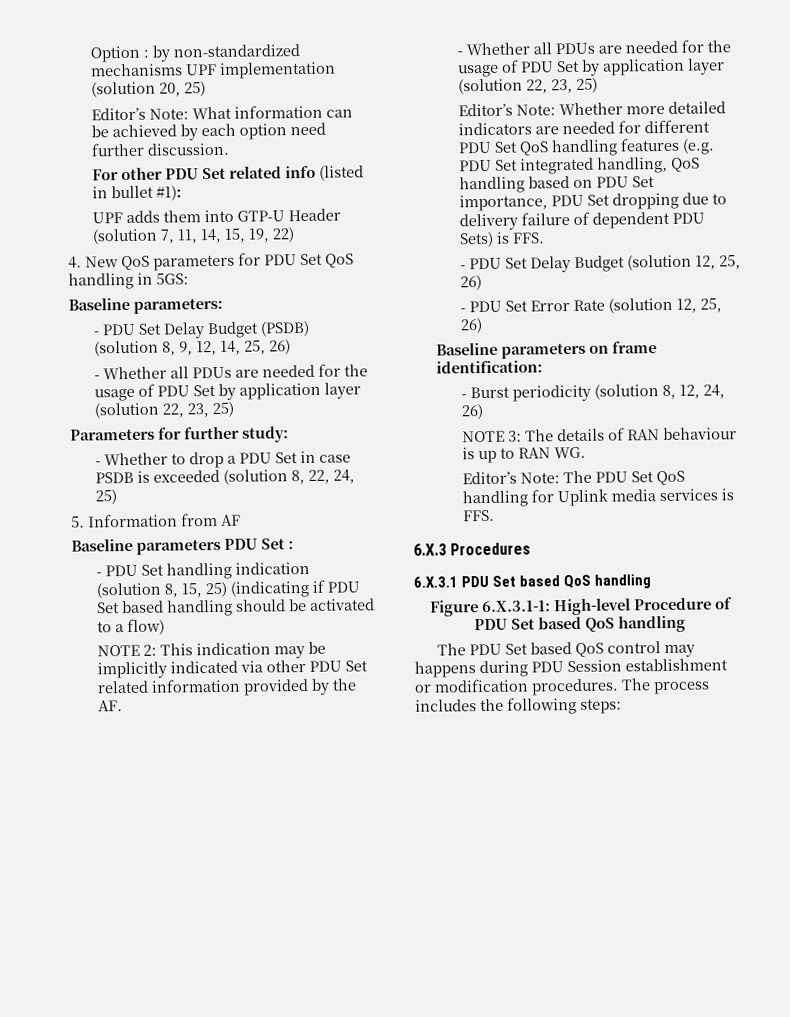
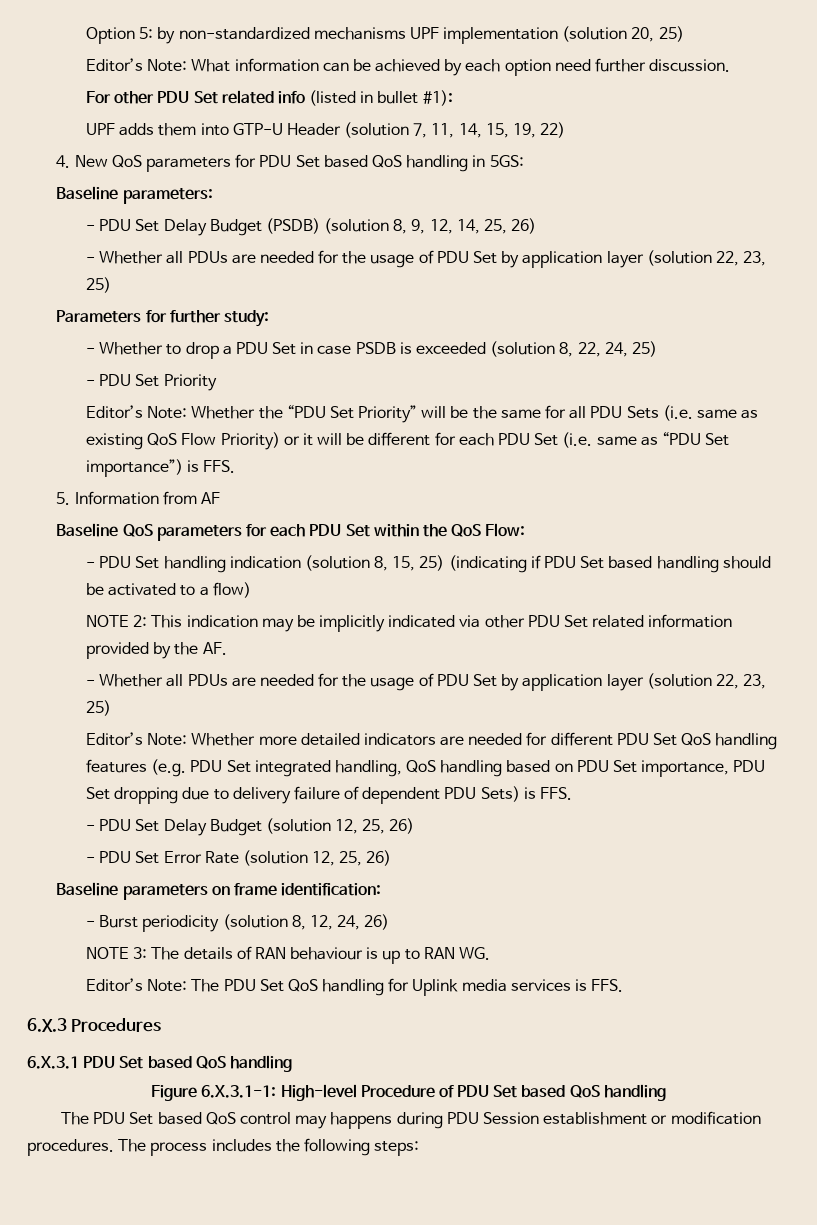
- Option : by non-standardized mechanisms UPF implementation (solution 20, 25)
+ Option 5: by non-standardized mechanisms UPF implementation (solution 20, 25)
- 4. New QoS parameters for PDU Set QoS handling in 5GS:
+ 4. New QoS parameters for PDU Set based QoS handling in 5GS:
+ - PDU Set Priority
+ Editor’s Note: Whether the “PDU Set Priority” will be the same for all PDU Sets (i.e. same as existing QoS Flow Priority) or it will be different for each PDU Set (i.e. same as “PDU Set importance”) is FFS.
- Baseline parameters PDU Set :
+ Baseline QoS parameters for each PDU Set within the QoS Flow:

